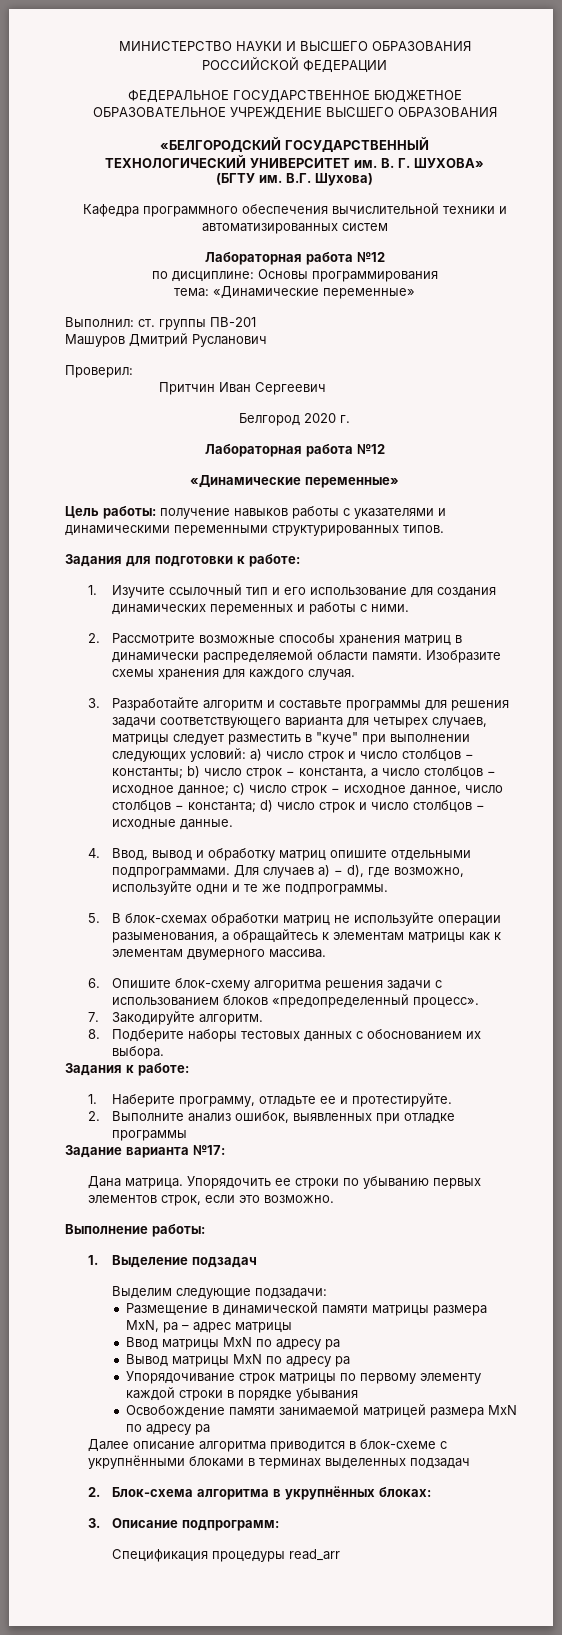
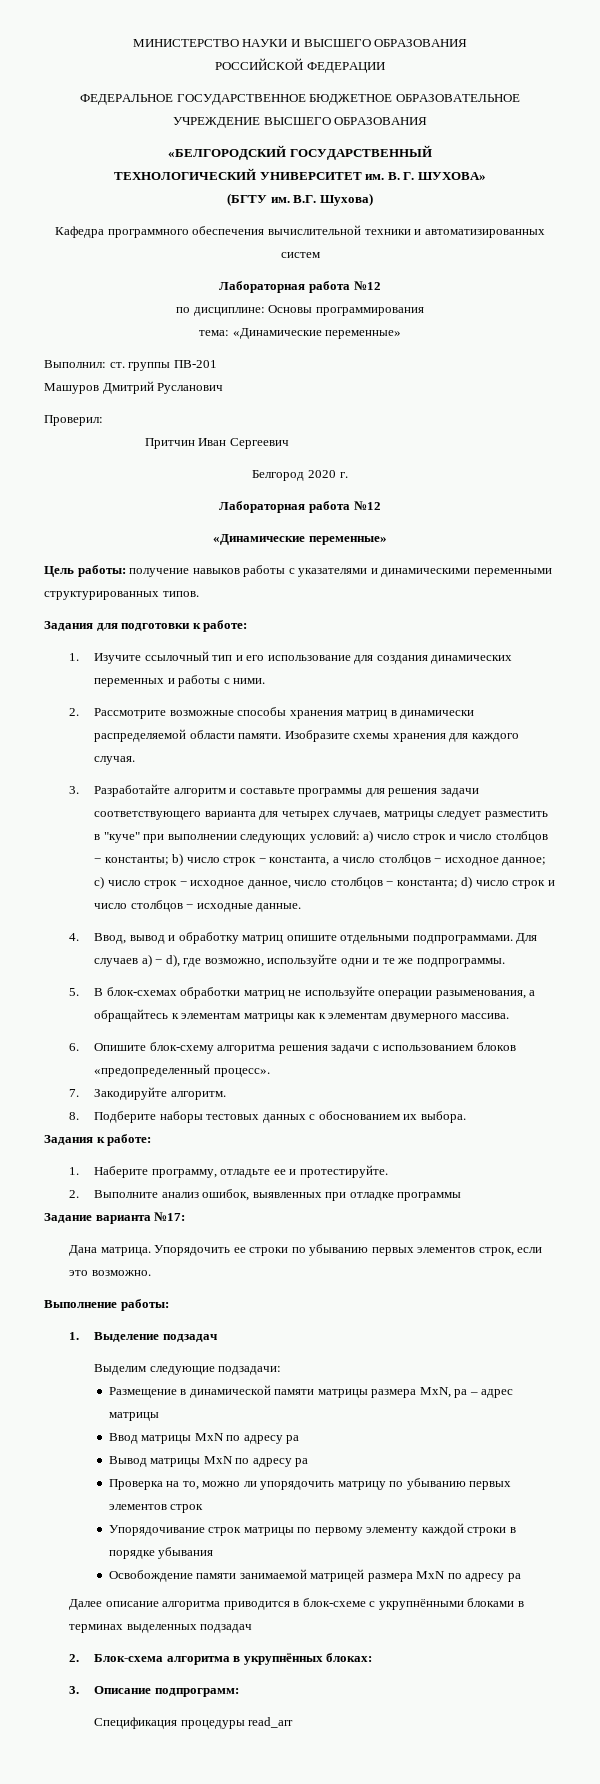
+ Проверка на то, можно ли упорядочить матрицу по убыванию первых элементов строк

